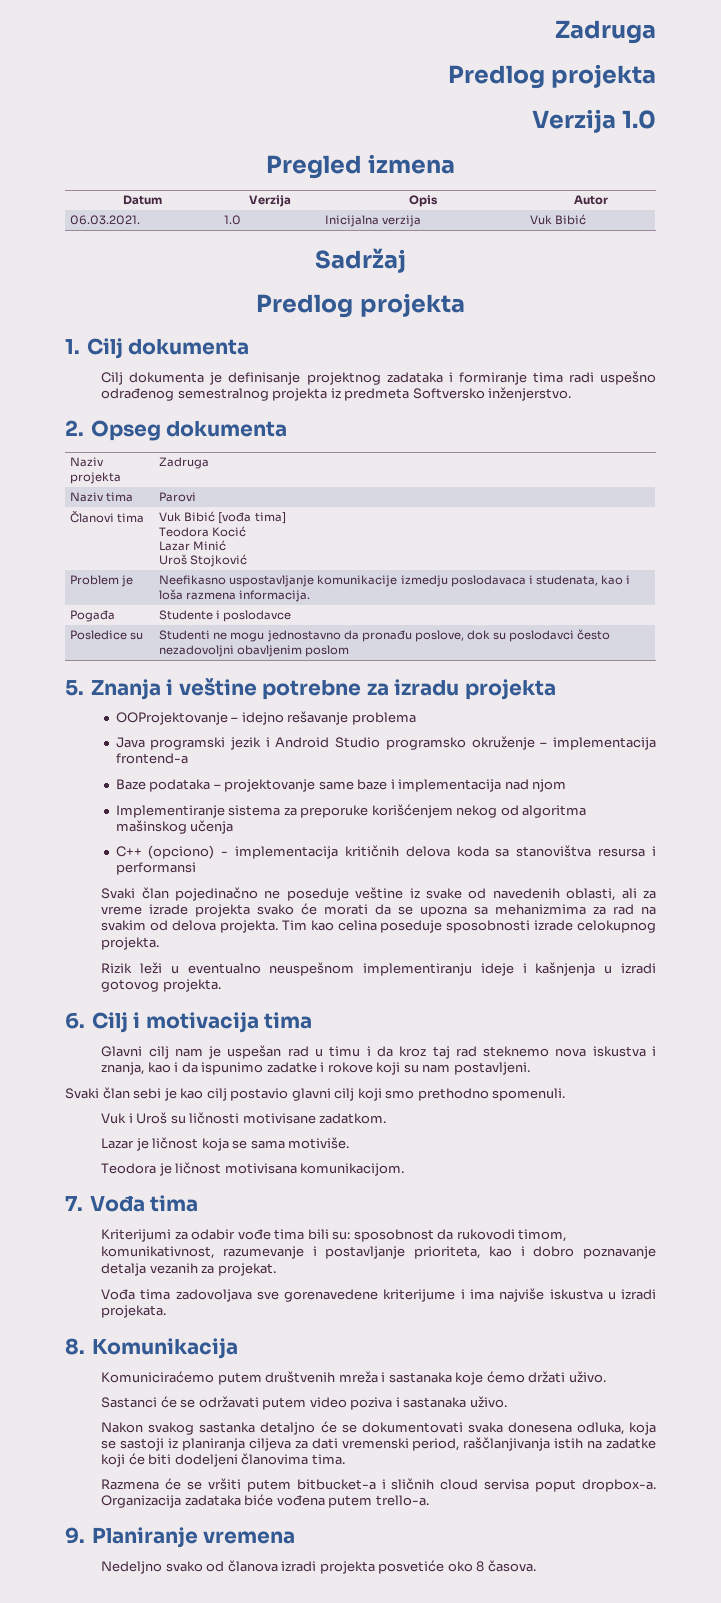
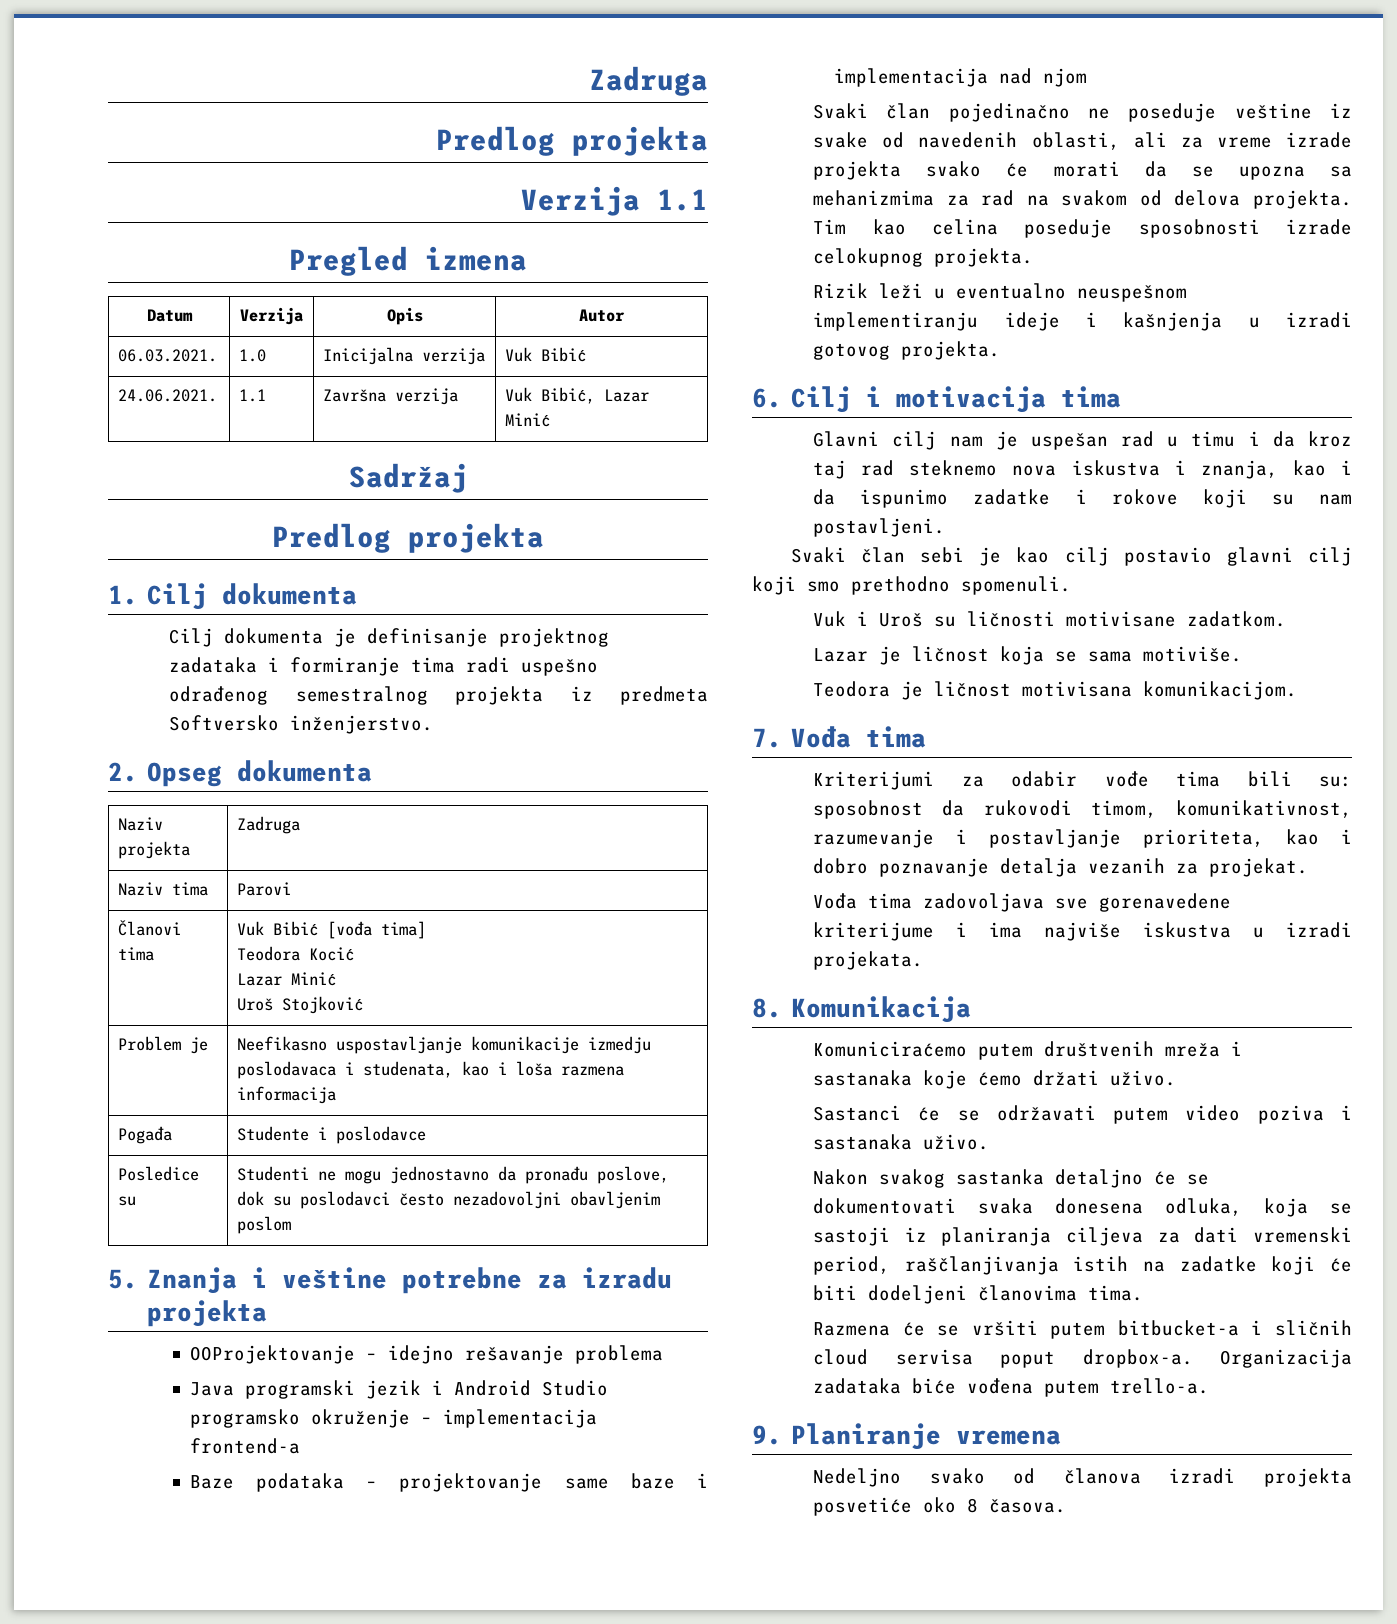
- Verzija 1.0
+ Verzija 1.1
+ 24.06.2021. | 1.1 | Završna verzija | Vuk Bibić, Lazar Minić
- Problem je | Neefikasno uspostavljanje komunikacije izmedju poslodavaca i studenata, kao i loša razmena informacija.
+ Problem je | Neefikasno uspostavljanje komunikacije izmedju poslodavaca i studenata, kao i loša razmena informacija
- Implementiranje sistema za preporuke korišćenjem nekog od algoritma mašinskog učenja
- C++ (opciono) - implementacija kritičnih delova koda sa stanovištva resursa i performansi
- Svaki član pojedinačno ne poseduje veštine iz svake od navedenih oblasti, ali za vreme izrade projekta svako će morati da se upozna sa mehanizmima za rad na svakim od delova projekta.
+ Svaki član pojedinačno ne poseduje veštine iz svake od navedenih oblasti, ali za vreme izrade projekta svako će morati da se upozna sa mehanizmima za rad na svakom od delova projekta.

